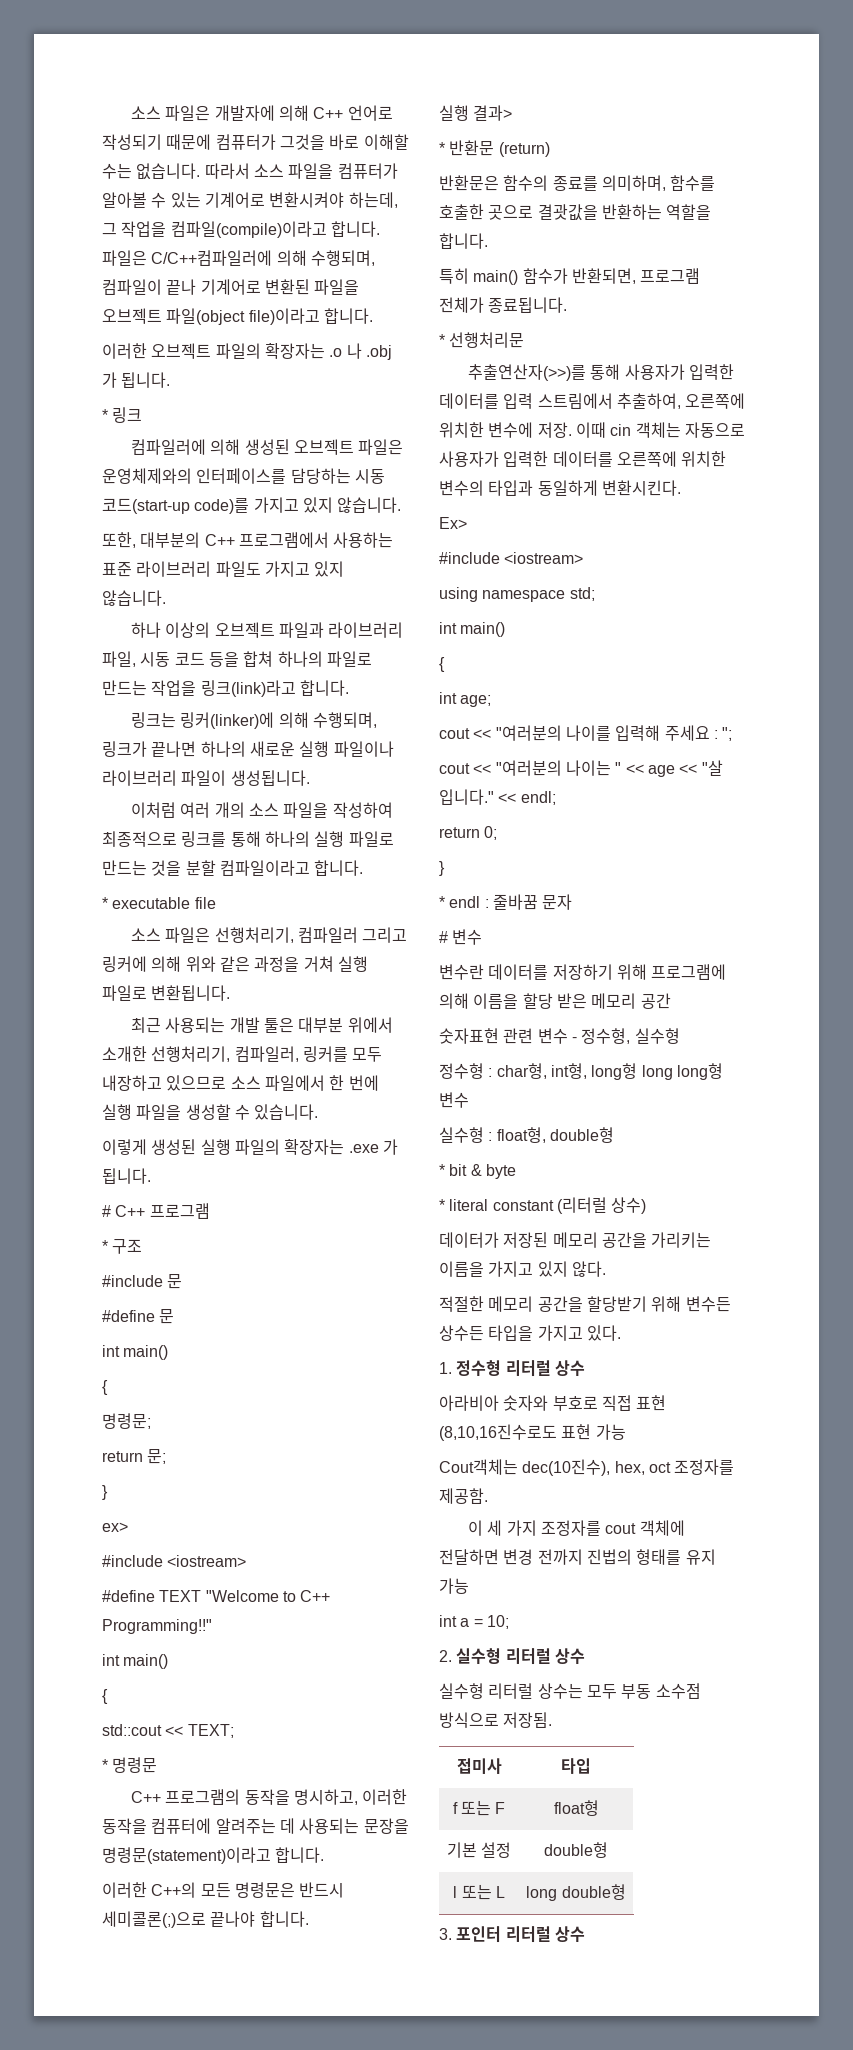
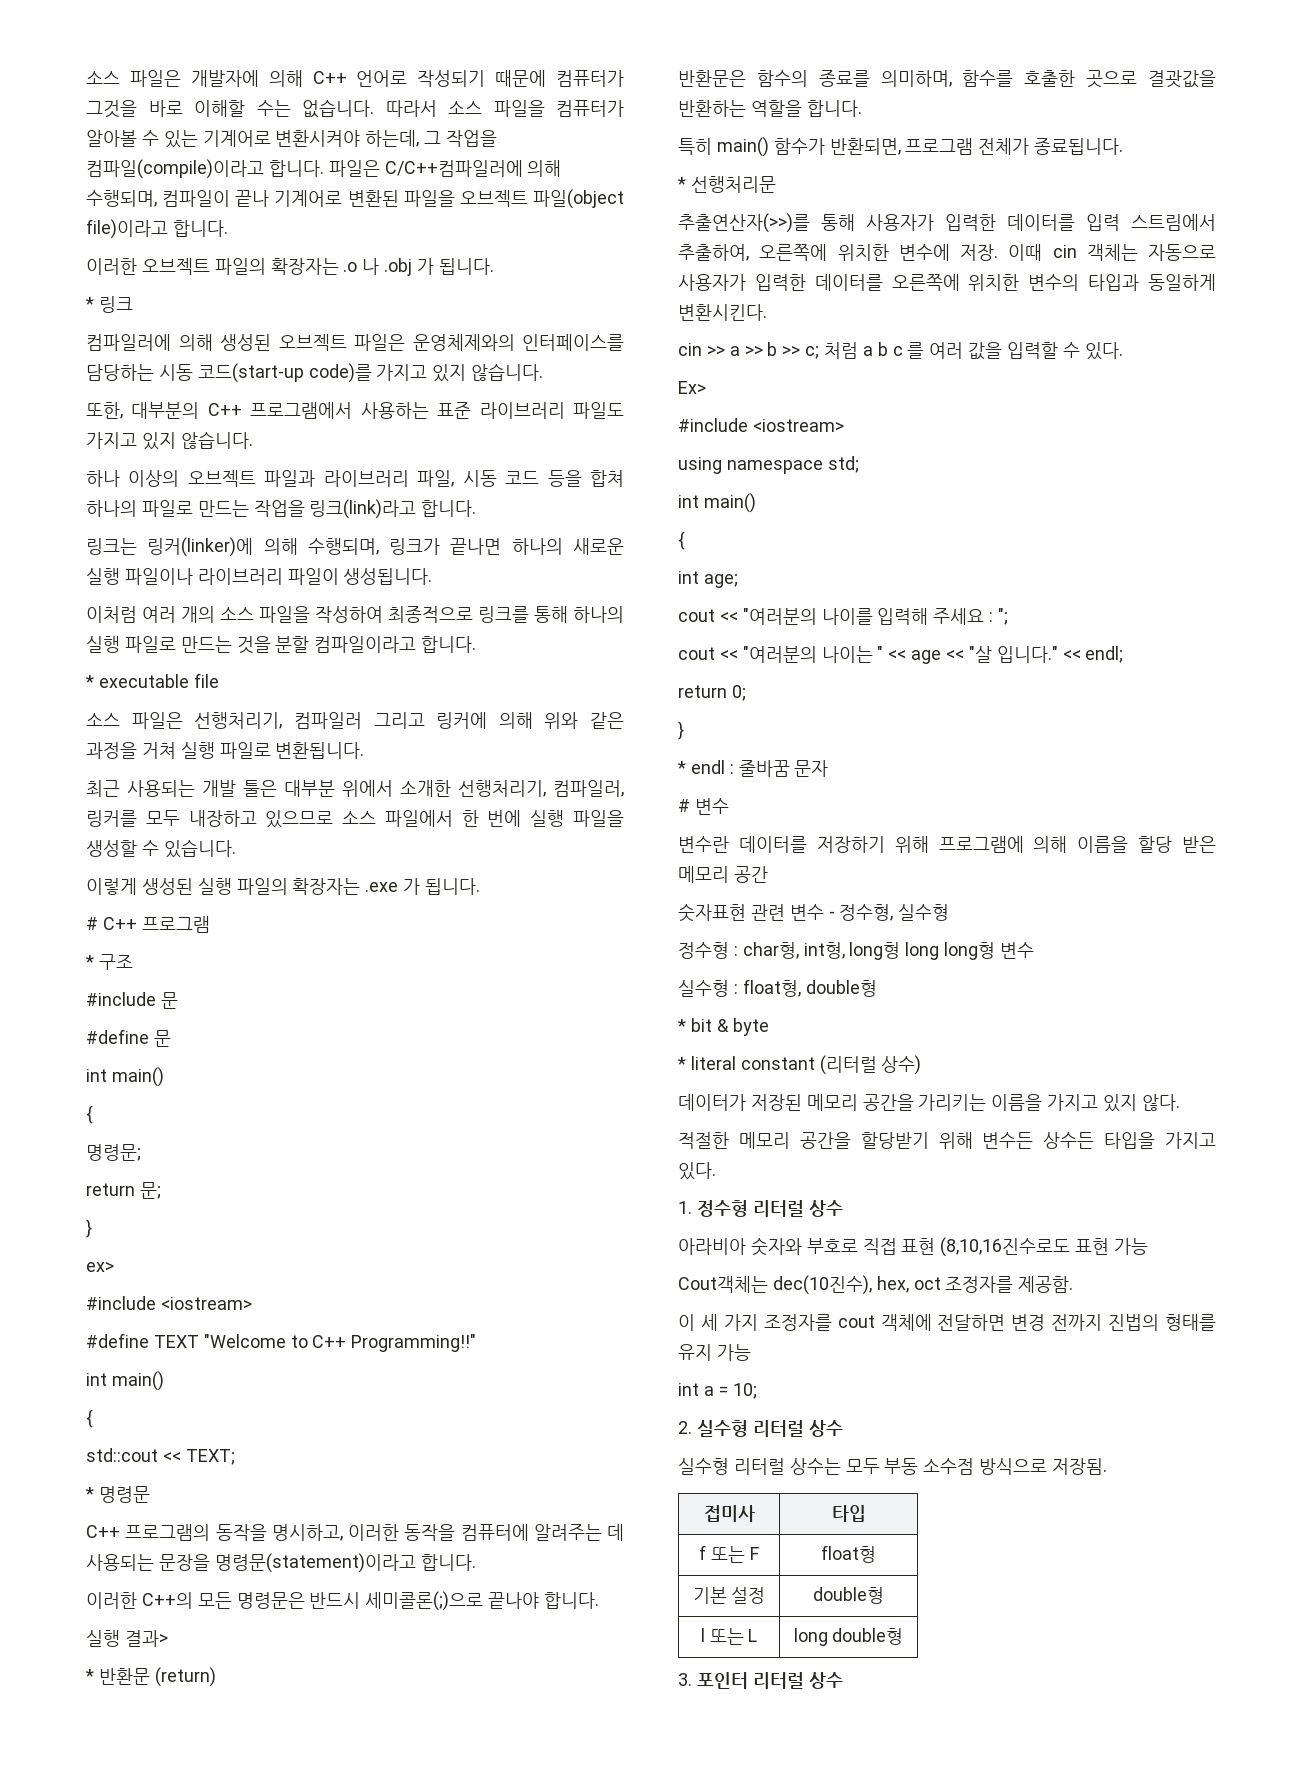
+ cin >> a >> b >> c; 처럼 a b c 를 여러 값을 입력할 수 있다.

